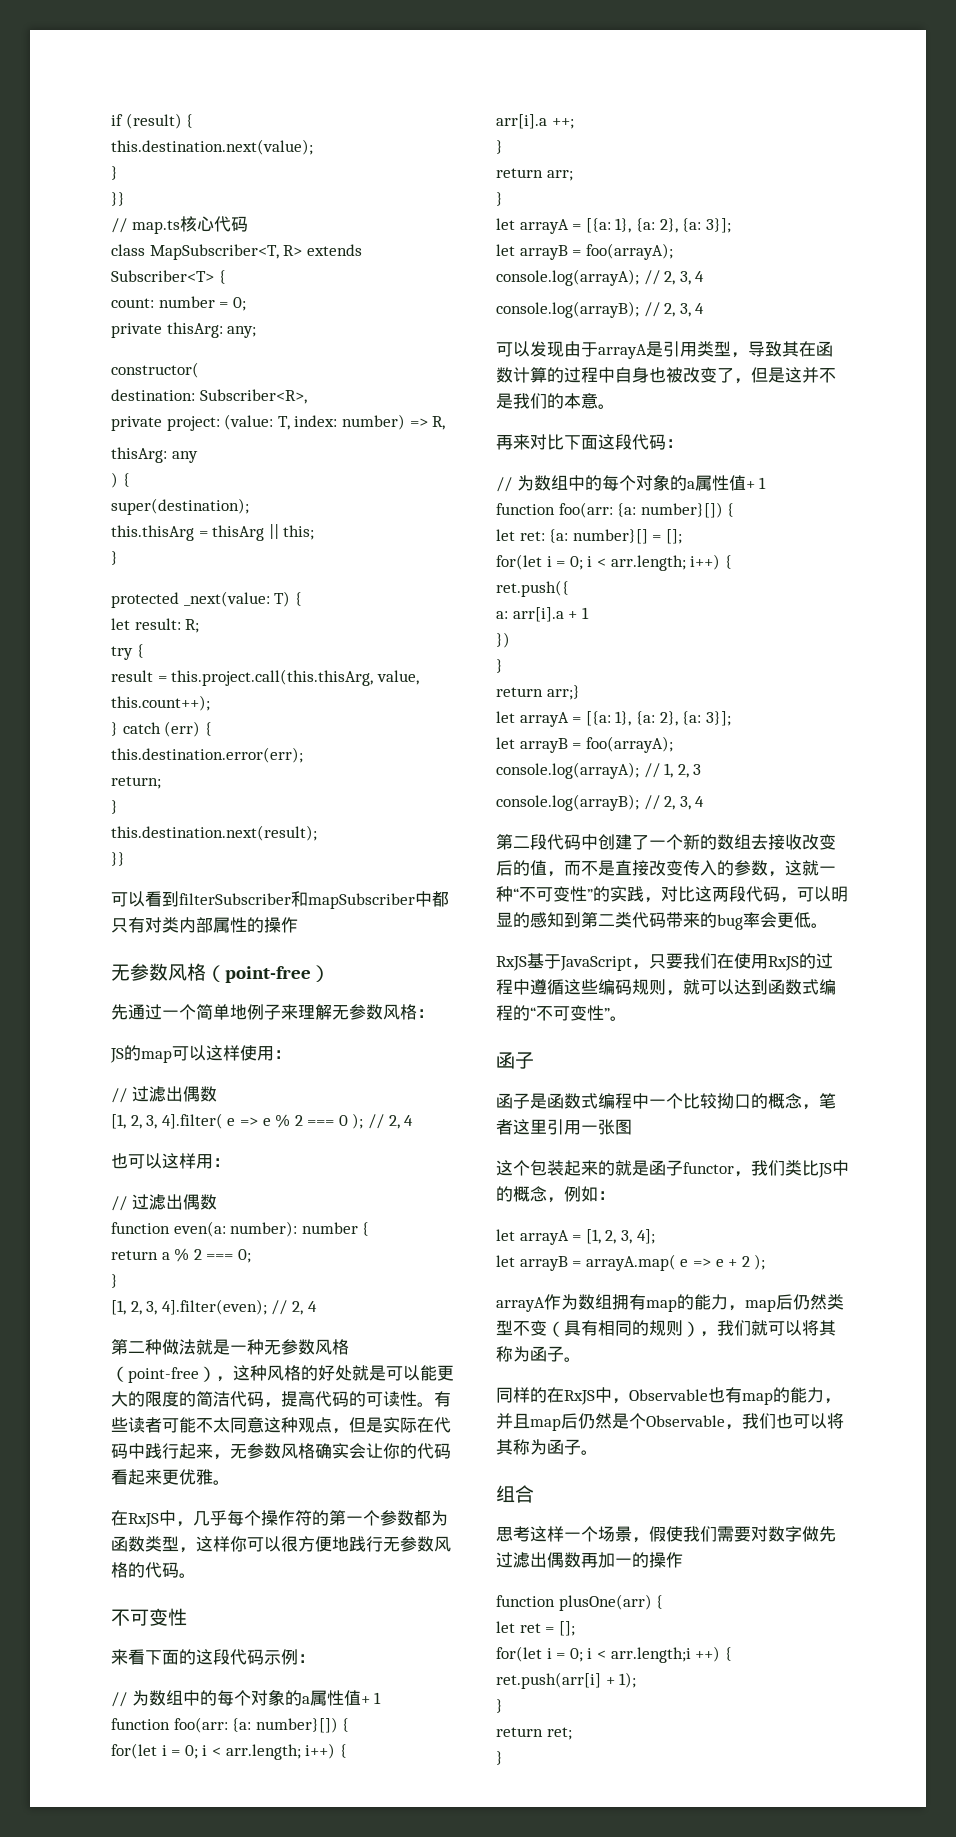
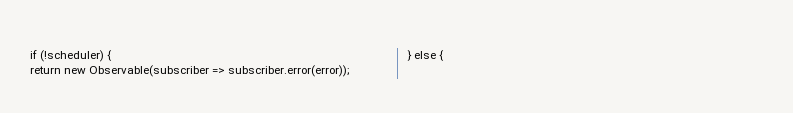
- if (result) {
- this.destination.next(value);
- }
- }}
- // map.ts核心代码
- class MapSubscriber<T, R> extends Subscriber<T> {
- count: number = 0;
- private thisArg: any;
- constructor(
- destination: Subscriber<R>,
- private project: (value: T, index: number) => R,
- thisArg: any
- ) {
- super(destination);
- this.thisArg = thisArg || this;
- }
- protected _next(value: T) {
- let result: R;
- try {
- result = this.project.call(this.thisArg, value, this.count++);
- } catch (err) {
- this.destination.error(err);
- return;
- }
- this.destination.next(result);
- }}
- 可以看到filterSubscriber和mapSubscriber中都只有对类内部属性的操作
- 无参数风格（point-free）
- 先通过一个简单地例子来理解无参数风格：
- JS的map可以这样使用：
- // 过滤出偶数
- [1, 2, 3, 4].filter( e => e % 2 === 0 ); // 2, 4
- 也可以这样用：
- // 过滤出偶数
- function even(a: number): number {
- return a % 2 === 0;
- }
- [1, 2, 3, 4].filter(even); // 2, 4
- 第二种做法就是一种无参数风格（point-free），这种风格的好处就是可以能更大的限度的简洁代码，提高代码的可读性。有些读者可能不太同意这种观点，但是实际在代码中践行起来，无参数风格确实会让你的代码看起来更优雅。
- 在RxJS中，几乎每个操作符的第一个参数都为函数类型，这样你可以很方便地践行无参数风格的代码。
- 不可变性
- 来看下面的这段代码示例：
- // 为数组中的每个对象的a属性值+ 1
- function foo(arr: {a: number}[]) {
- for(let i = 0; i < arr.length; i++) {
- arr[i].a ++;
- }
- return arr;
- }
- let arrayA = [{a: 1}, {a: 2}, {a: 3}];
- let arrayB = foo(arrayA);
- console.log(arrayA); // 2, 3, 4
- console.log(arrayB); // 2, 3, 4
- 可以发现由于arrayA是引用类型，导致其在函数计算的过程中自身也被改变了，但是这并不是我们的本意。
- 再来对比下面这段代码：
- // 为数组中的每个对象的a属性值+ 1
- function foo(arr: {a: number}[]) {
- let ret: {a: number}[] = [];
- for(let i = 0; i < arr.length; i++) {
- ret.push({
- a: arr[i].a + 1
- })
- }
- return arr;}
- let arrayA = [{a: 1}, {a: 2}, {a: 3}];
- let arrayB = foo(arrayA);
- console.log(arrayA); // 1, 2, 3
- console.log(arrayB); // 2, 3, 4
- 第二段代码中创建了一个新的数组去接收改变后的值，而不是直接改变传入的参数，这就一种“不可变性”的实践，对比这两段代码，可以明显的感知到第二类代码带来的bug率会更低。
- RxJS基于JavaScript，只要我们在使用RxJS的过程中遵循这些编码规则，就可以达到函数式编程的“不可变性”。
- 函子
- 函子是函数式编程中一个比较拗口的概念，笔者这里引用一张图
- 这个包装起来的就是函子functor，我们类比JS中的概念，例如：
- let arrayA = [1, 2, 3, 4];
- let arrayB = arrayA.map( e => e + 2 );
- arrayA作为数组拥有map的能力，map后仍然类型不变（具有相同的规则），我们就可以将其称为函子。
- 同样的在RxJS中，Observable也有map的能力，并且map后仍然是个Observable，我们也可以将其称为函子。
- 组合
- 思考这样一个场景，假使我们需要对数字做先过滤出偶数再加一的操作
- function plusOne(arr) {
- let ret = [];
- for(let i = 0; i < arr.length;i ++) {
- ret.push(arr[i] + 1);
- }
- return ret;
- }
+ if (!scheduler) {
+ return new Observable(subscriber => subscriber.error(error));
+ } else {

